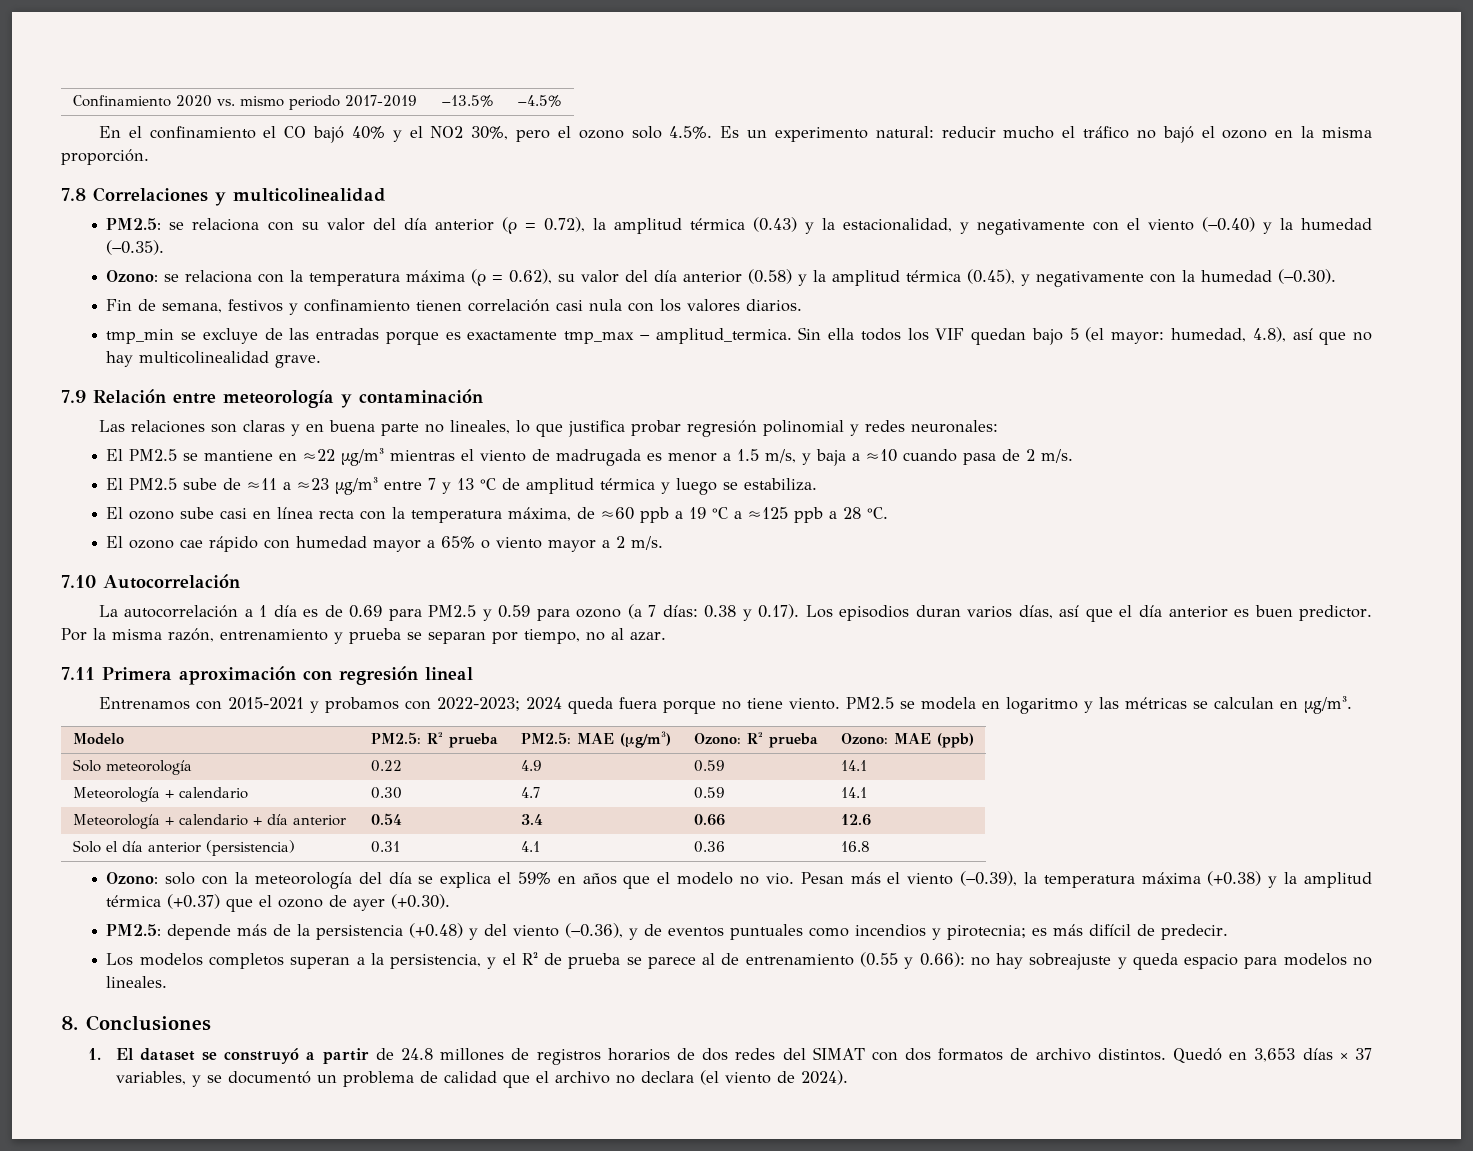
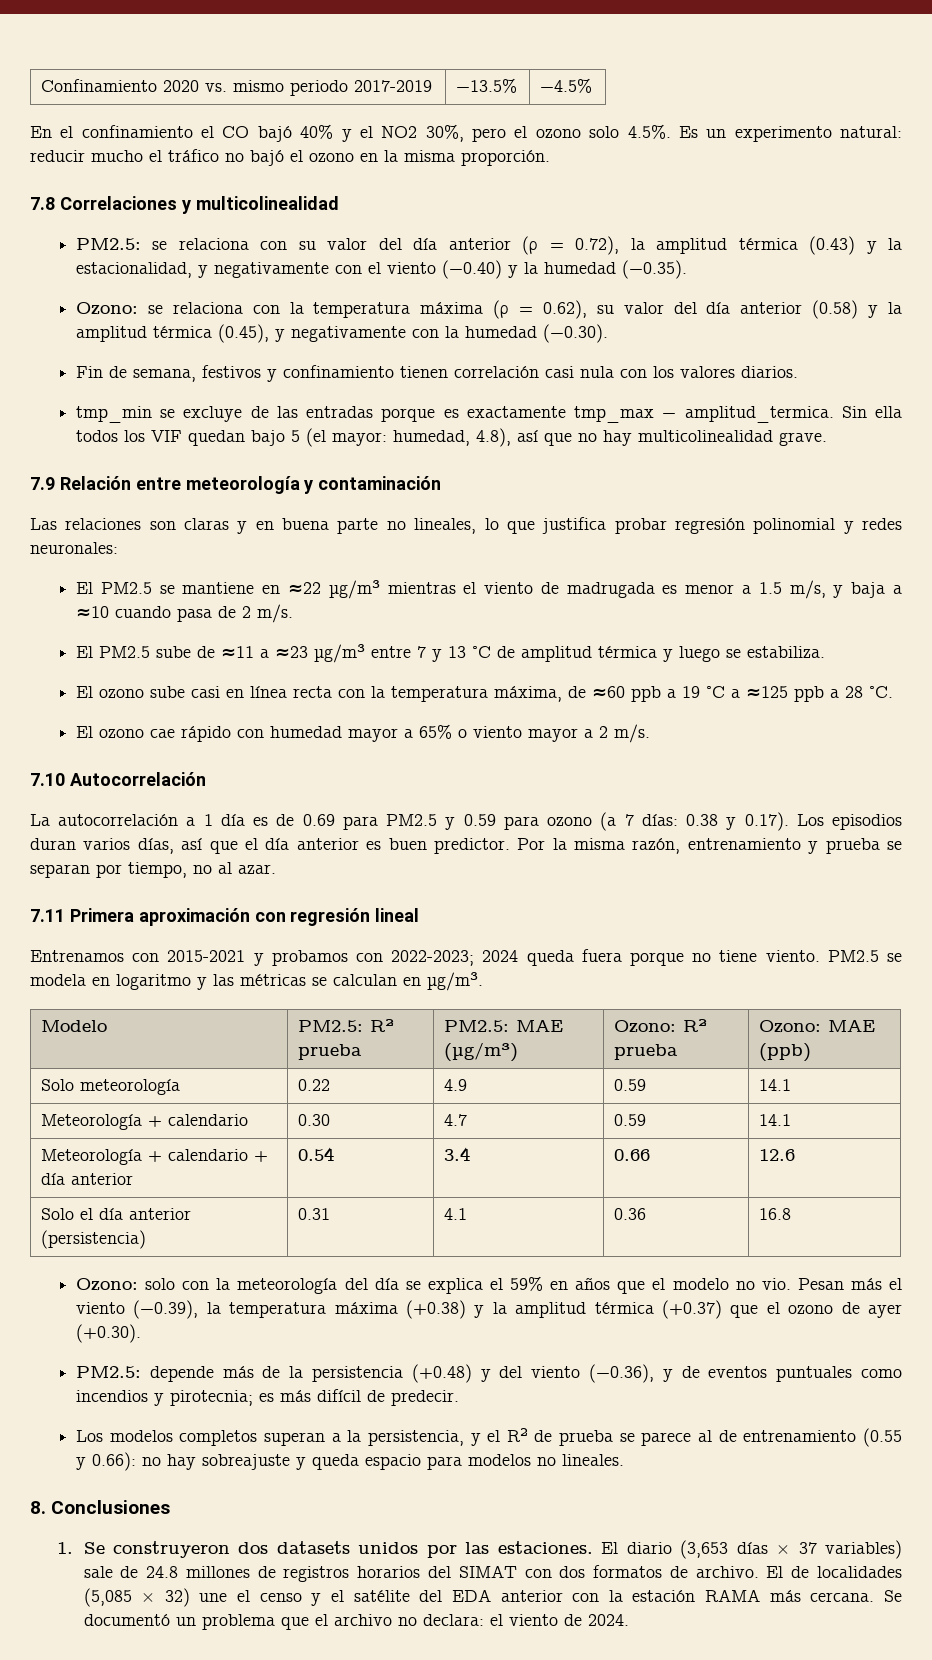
- 1. El dataset se construyó a partir de 24.8 millones de registros horarios de dos redes del SIMAT con dos formatos de archivo distintos. Quedó en 3,653 días × 37 variables, y se documentó un problema de calidad que el archivo no declara (el viento de 2024).
+ 1. Se construyeron dos datasets unidos por las estaciones. El diario (3,653 días × 37 variables) sale de 24.8 millones de registros horarios del SIMAT con dos formatos de archivo. El de localidades (5,085 × 32) une el censo y el satélite del EDA anterior con la estación RAMA más cercana. Se documentó un problema que el archivo no declara: el viento de 2024.

